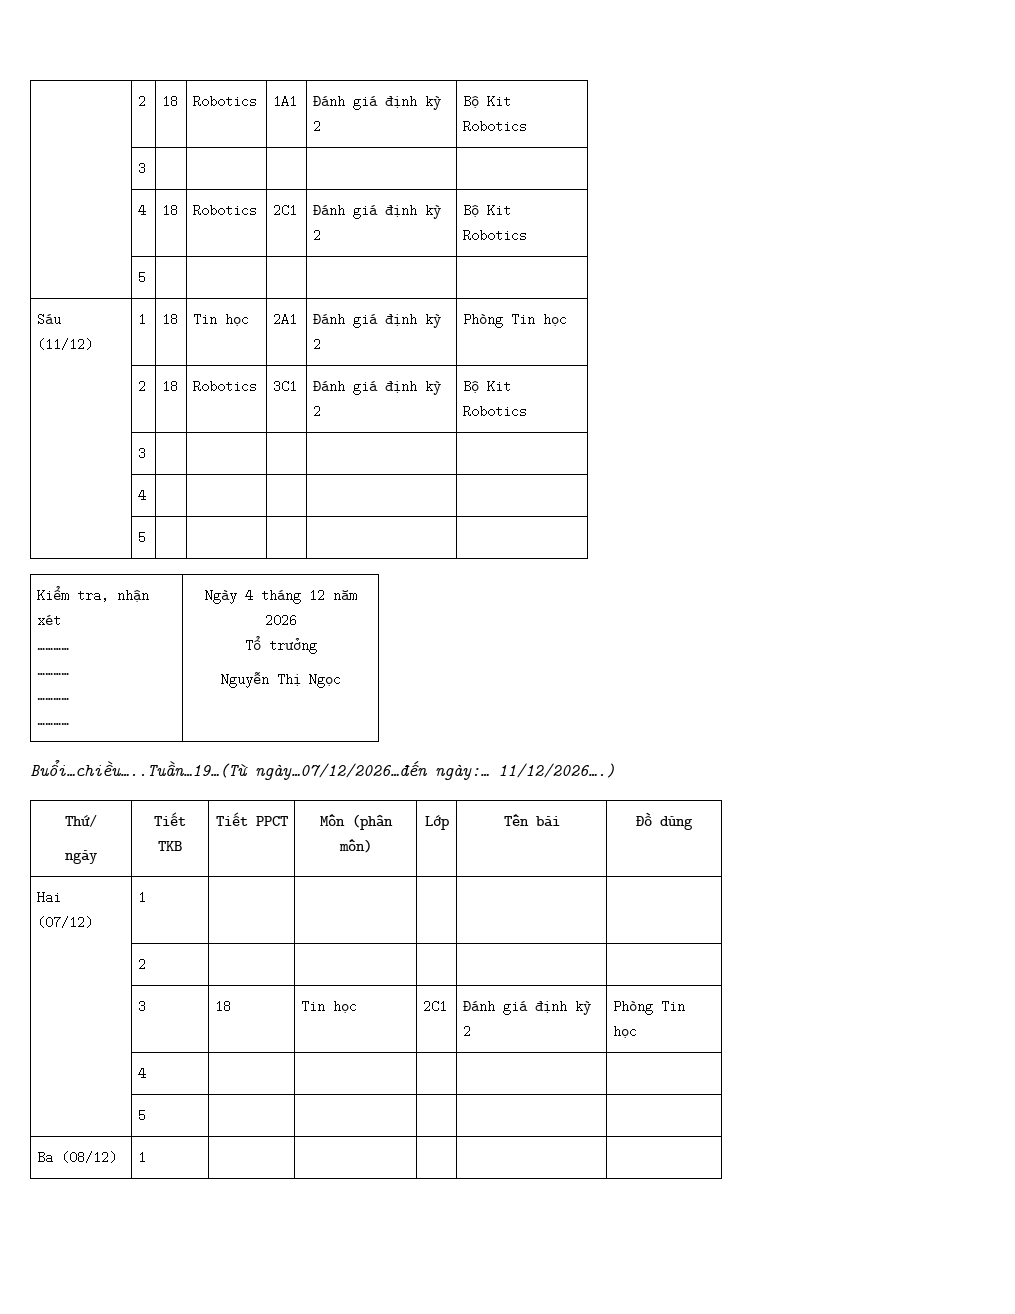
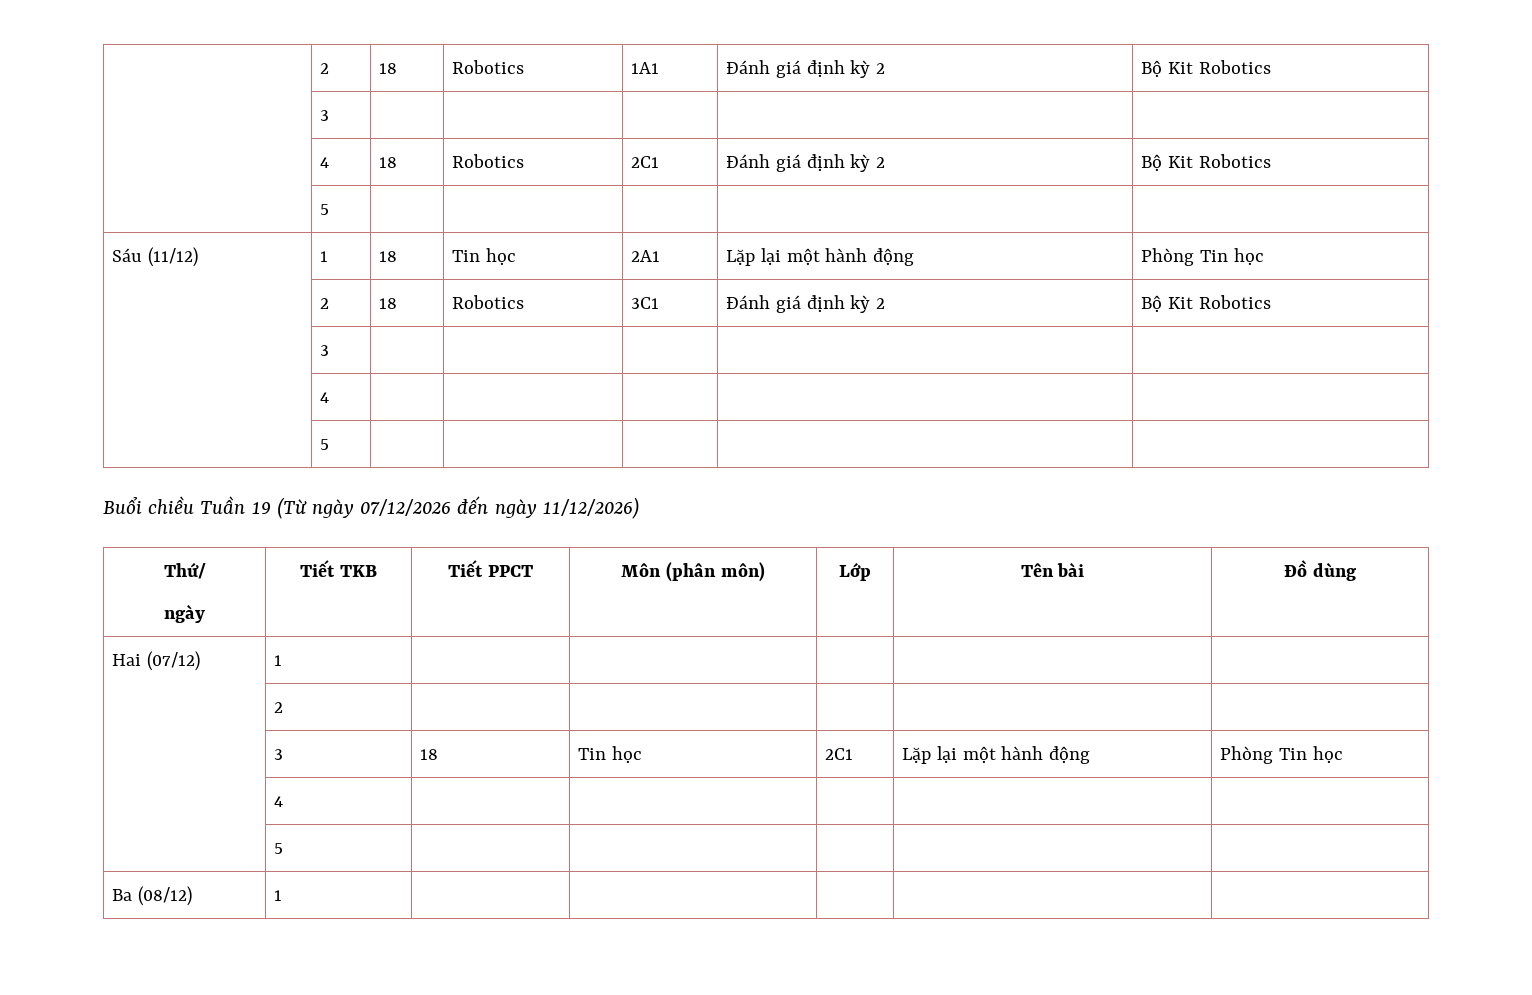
- Sáu (11/12) | 1 | 18 | Tin học | 2A1 | Đánh giá định kỳ 2 | Phòng Tin học
+ Sáu (11/12) | 1 | 18 | Tin học | 2A1 | Lặp lại một hành động | Phòng Tin học
- Kiểm tra, nhận xét
- …………
- …………
- …………
- ………… | Ngày 4 tháng 12 năm 2026
- Tổ trưởng
- Nguyễn Thị Ngọc
- Buổi…chiều…..Tuần…19…(Từ ngày…07/12/2026…đến ngày:… 11/12/2026….)
+ Buổi chiều Tuần 19 (Từ ngày 07/12/2026 đến ngày 11/12/2026)
- | 3 | 18 | Tin học | 2C1 | Đánh giá định kỳ 2 | Phòng Tin học
+ | 3 | 18 | Tin học | 2C1 | Lặp lại một hành động | Phòng Tin học

